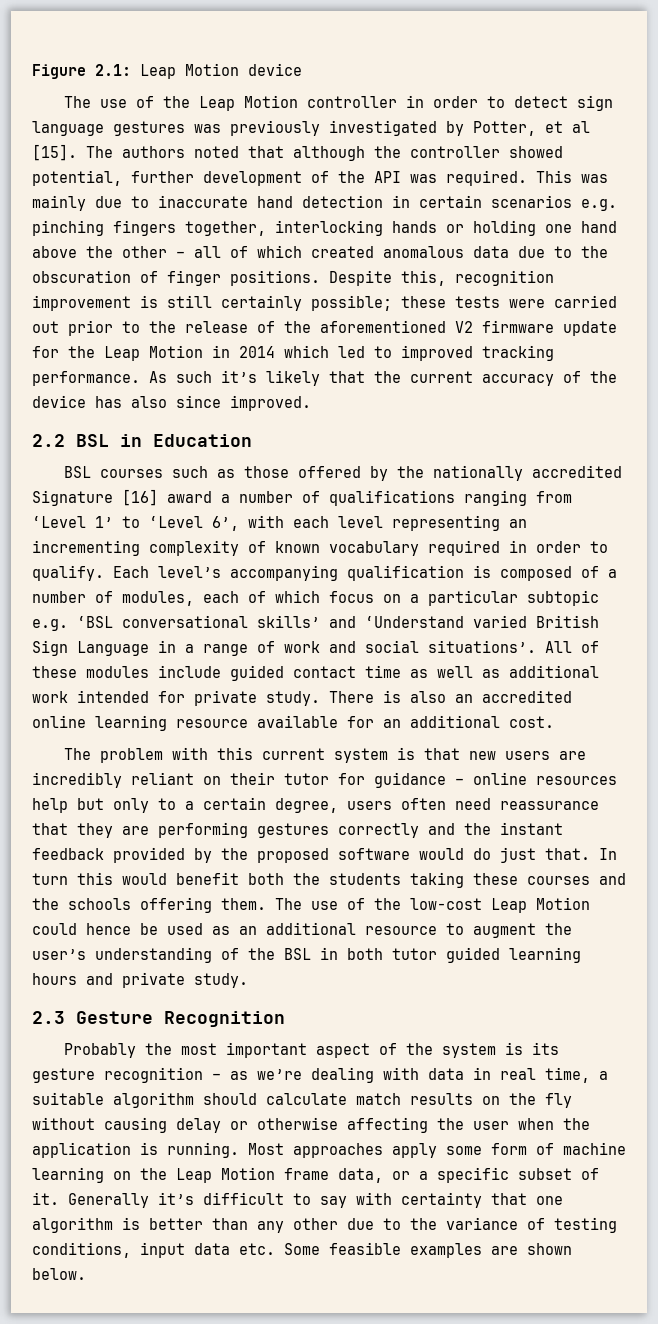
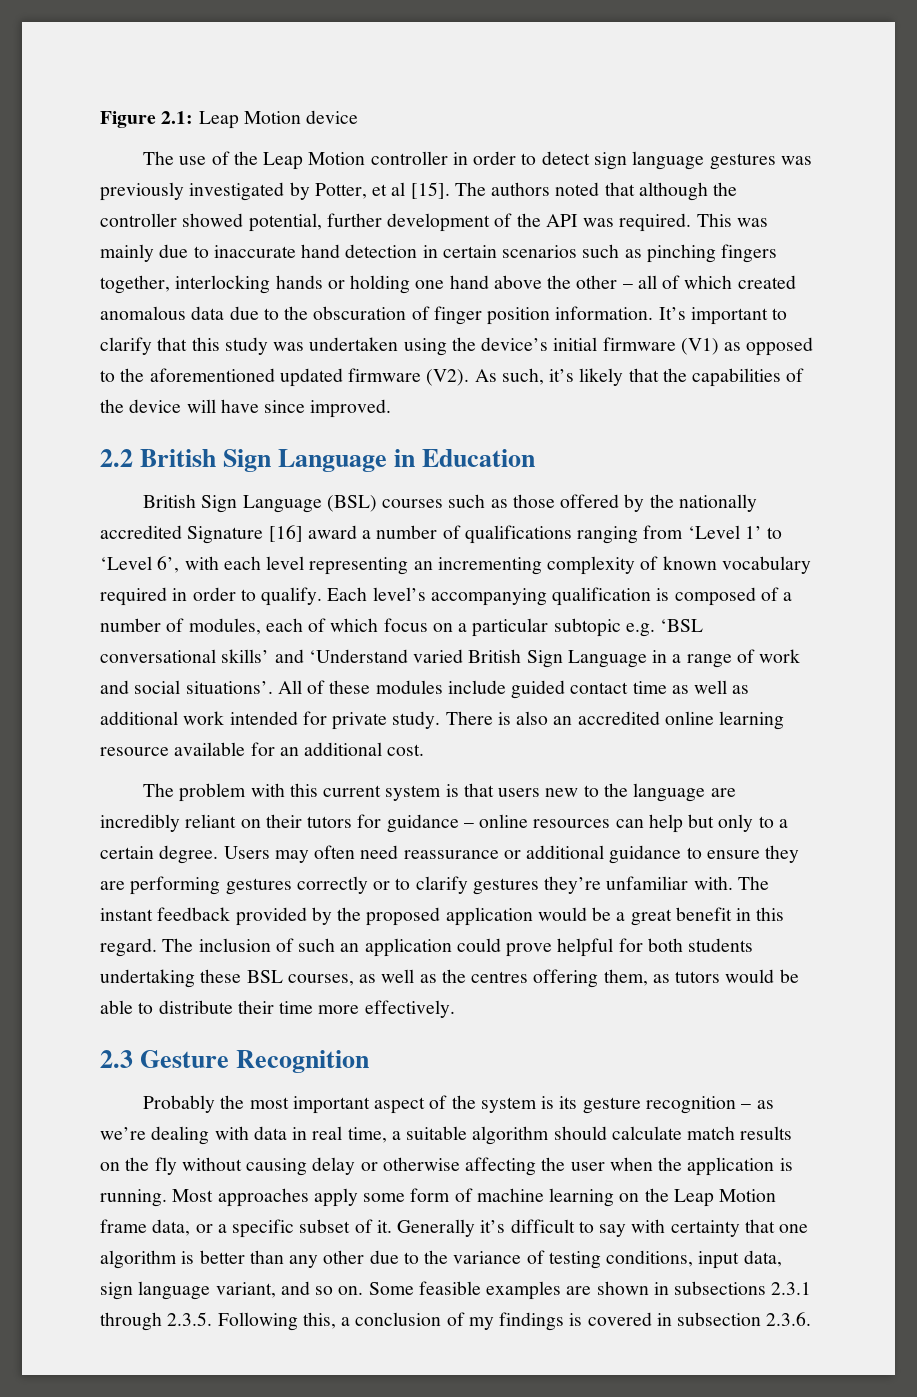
- This was mainly due to inaccurate hand detection in certain scenarios e.g. pinching fingers together, interlocking hands or holding one hand above the other – all of which created anomalous data due to the obscuration of finger positions. Despite this, recognition improvement is still certainly possible; these tests were carried out prior to the release of the aforementioned V2 firmware update for the Leap Motion in 2014 which led to improved tracking performance. As such it’s likely that the current accuracy of the device has also since improved.
+ This was mainly due to inaccurate hand detection in certain scenarios such as pinching fingers together, interlocking hands or holding one hand above the other – all of which created anomalous data due to the obscuration of finger position information. It’s important to clarify that this study was undertaken using the device’s initial firmware (V1) as opposed to the aforementioned updated firmware (V2). As such, it’s likely that the capabilities of the device will have since improved.
- 2.2 BSL in Education
+ 2.2 British Sign Language in Education
- BSL courses such as those offered by the nationally accredited Signature [16] award a number of qualifications ranging from ‘Level 1’ to ‘Level 6’, with each level representing an incrementing complexity of known vocabulary required in order to qualify.
+ British Sign Language (BSL) courses such as those offered by the nationally accredited Signature [16] award a number of qualifications ranging from ‘Level 1’ to ‘Level 6’, with each level representing an incrementing complexity of known vocabulary required in order to qualify.
- The problem with this current system is that new users are incredibly reliant on their tutor for guidance – online resources help but only to a certain degree, users often need reassurance that they are performing gestures correctly and the instant feedback provided by the proposed software would do just that. In turn this would benefit both the students taking these courses and the schools offering them. The use of the low-cost Leap Motion could hence be used as an additional resource to augment the user’s understanding of the BSL in both tutor guided learning hours and private study.
+ The problem with this current system is that users new to the language are incredibly reliant on their tutors for guidance – online resources can help but only to a certain degree. Users may often need reassurance or additional guidance to ensure they are performing gestures correctly or to clarify gestures they’re unfamiliar with. The instant feedback provided by the proposed application would be a great benefit in this regard. The inclusion of such an application could prove helpful for both students undertaking these BSL courses, as well as the centres offering them, as tutors would be able to distribute their time more effectively.
- Generally it’s difficult to say with certainty that one algorithm is better than any other due to the variance of testing conditions, input data etc. Some feasible examples are shown below.
+ Generally it’s difficult to say with certainty that one algorithm is better than any other due to the variance of testing conditions, input data, sign language variant, and so on. Some feasible examples are shown in subsections 2.3.1 through 2.3.5. Following this, a conclusion of my findings is covered in subsection 2.3.6.

